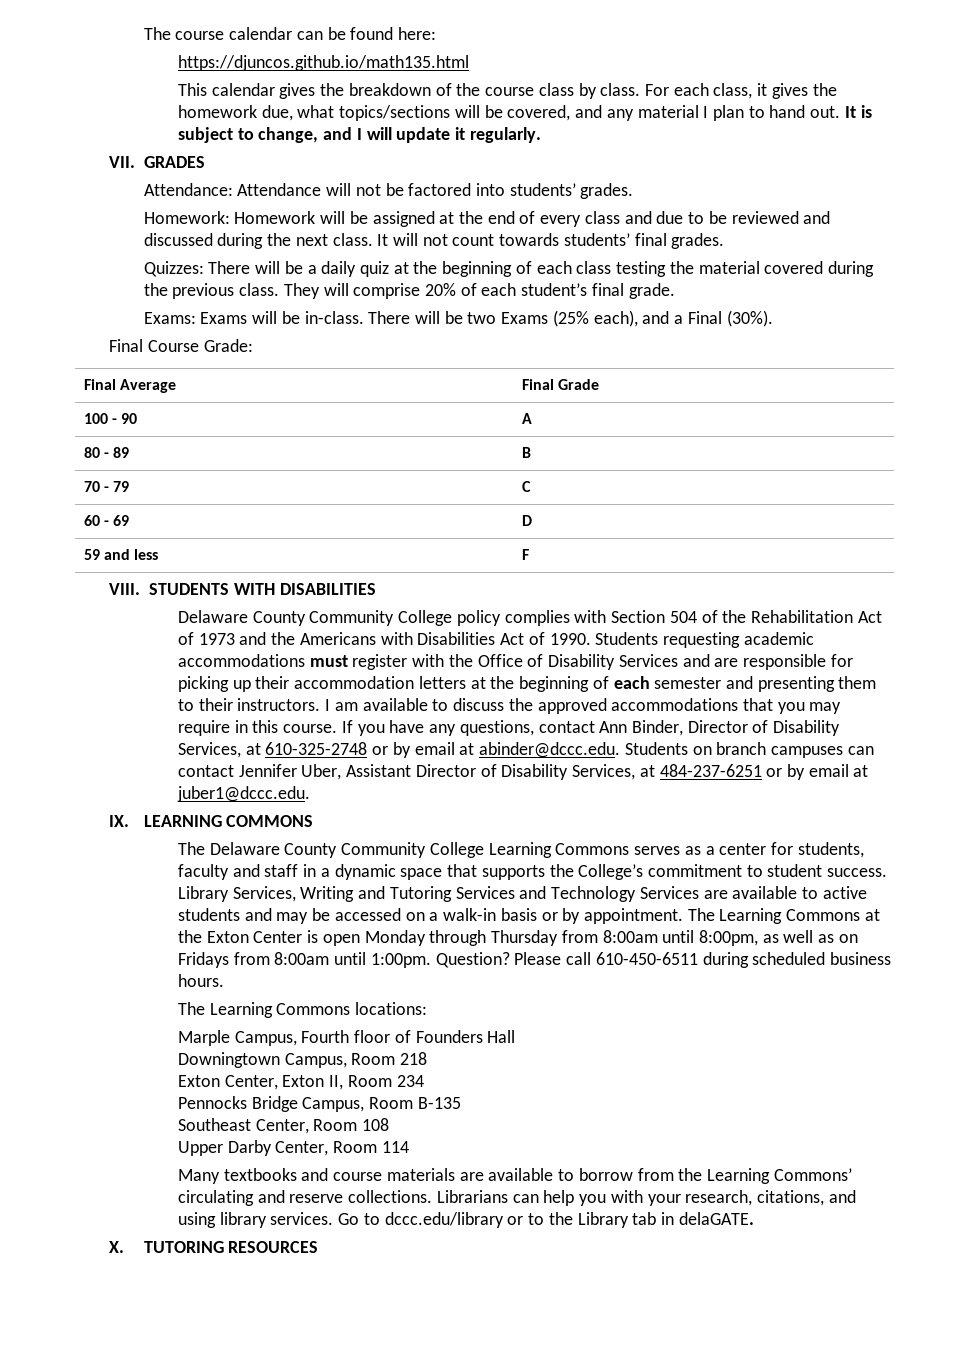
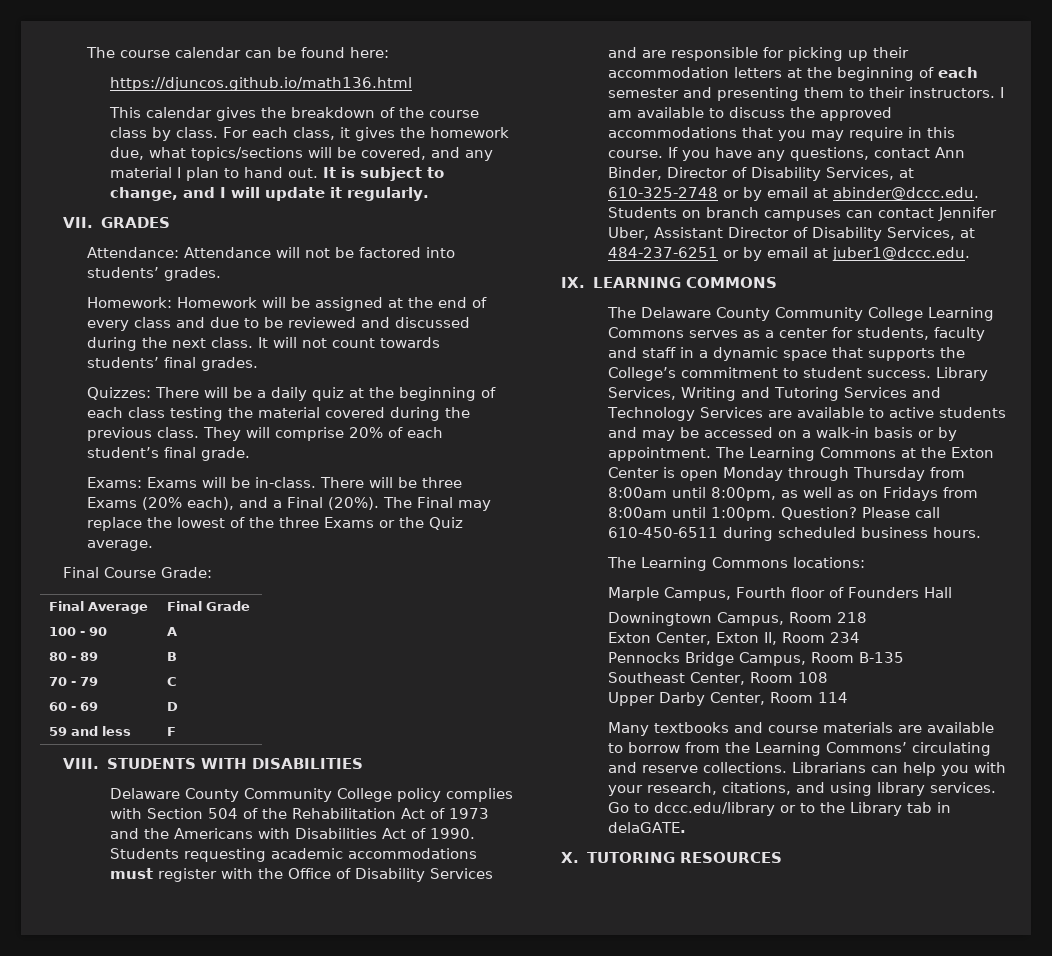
- https://djuncos.github.io/math135.html
+ https://djuncos.github.io/math136.html
- There will be two Exams (25% each), and a Final (30%).
+ There will be three Exams (20% each), and a Final (20%). The Final may replace the lowest of the three Exams or the Quiz average.

